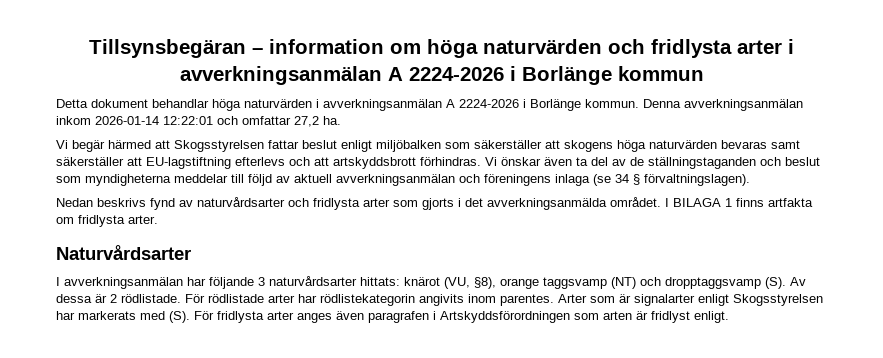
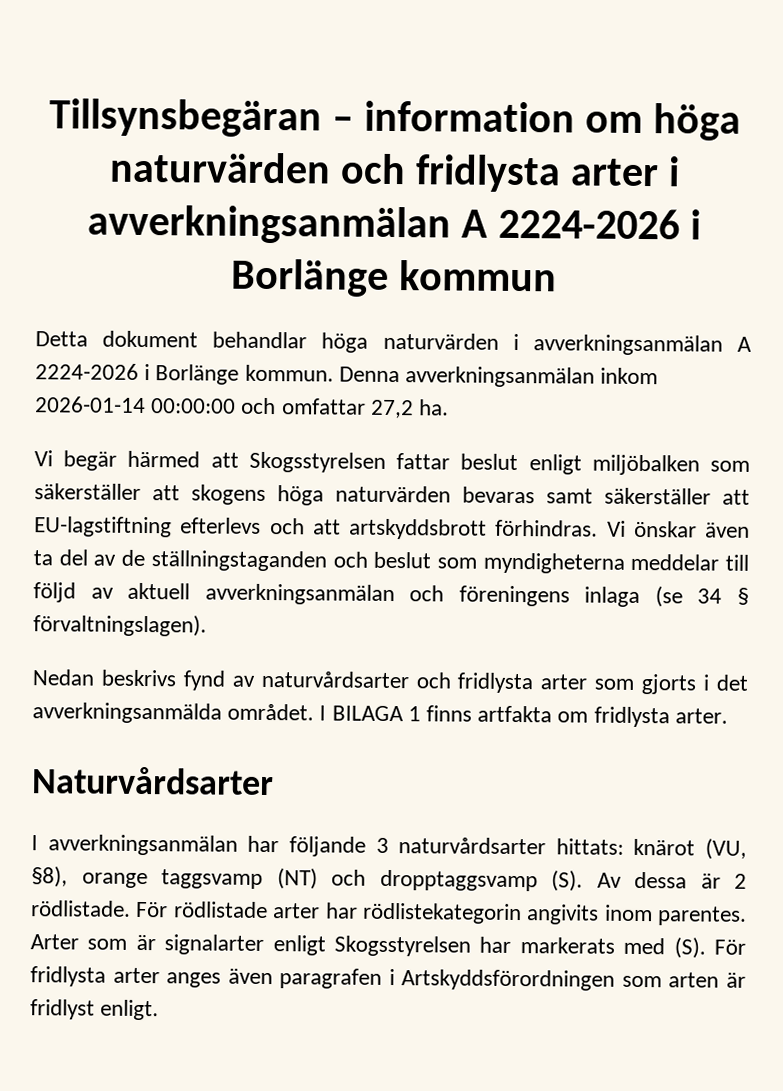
- Denna avverkningsanmälan inkom 2026-01-14 12:22:01 och omfattar 27,2 ha.
+ Denna avverkningsanmälan inkom 2026-01-14 00:00:00 och omfattar 27,2 ha.

